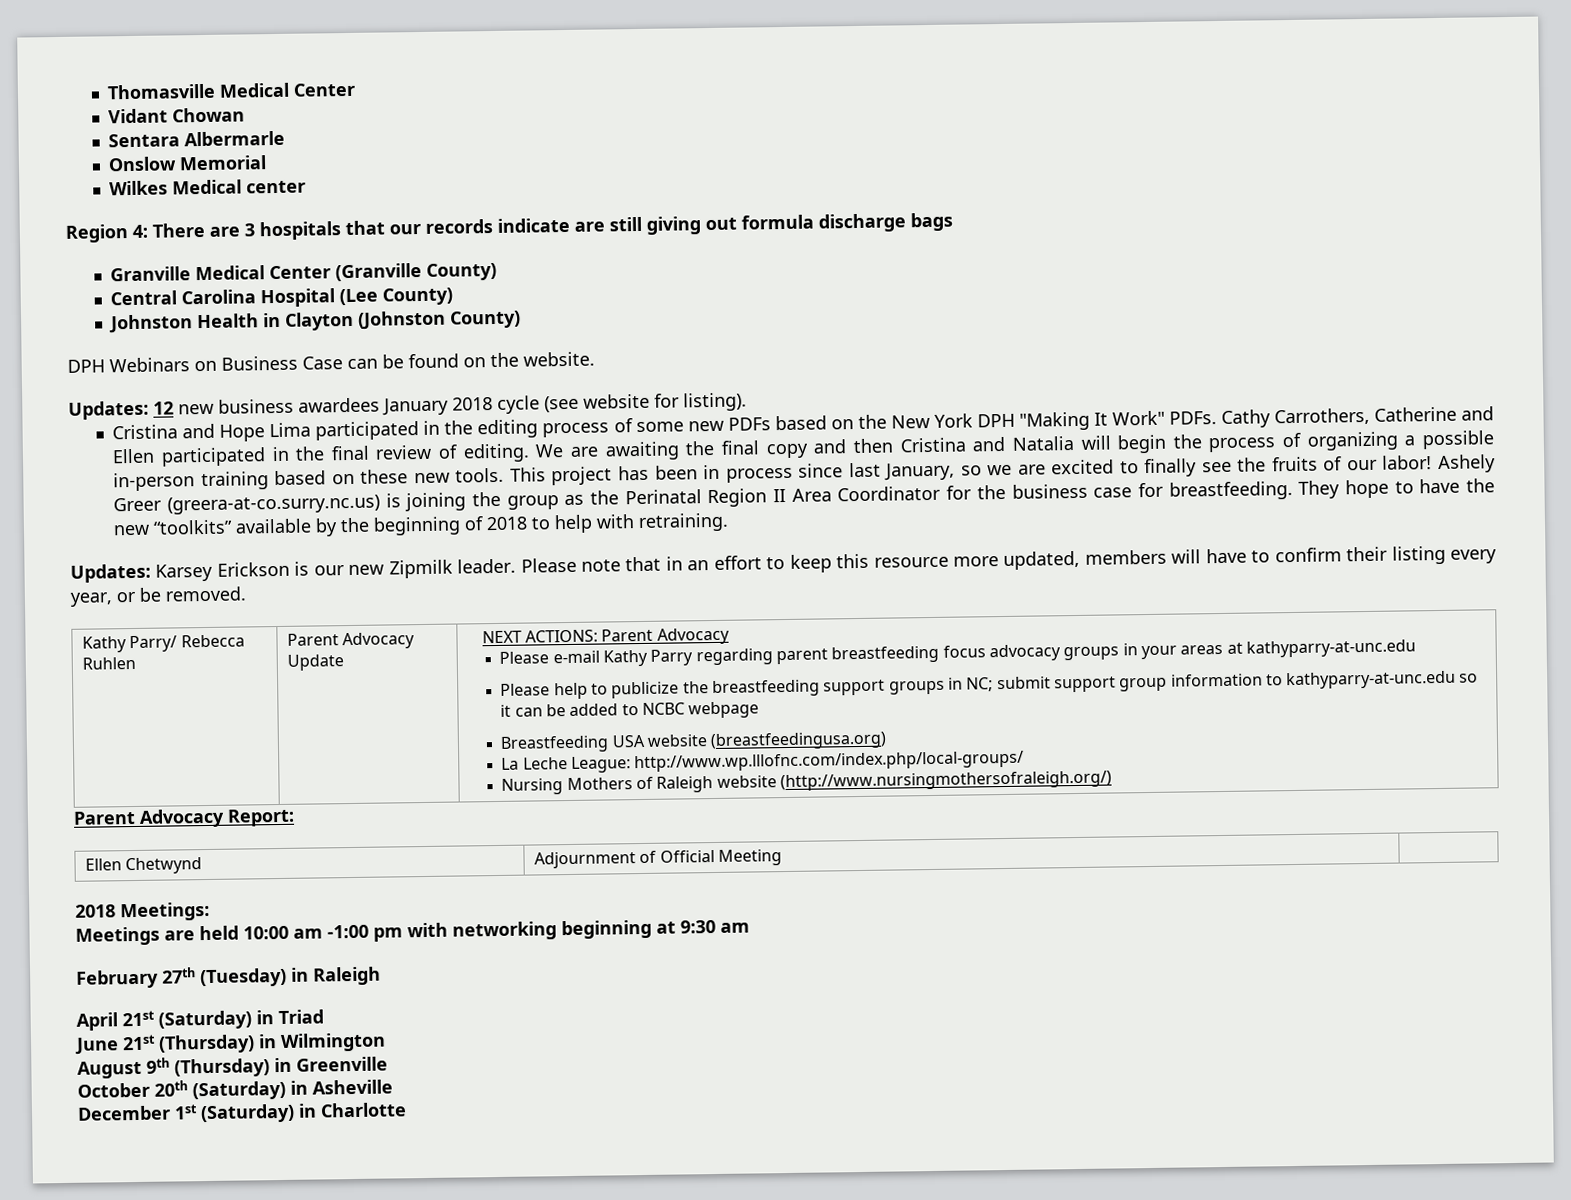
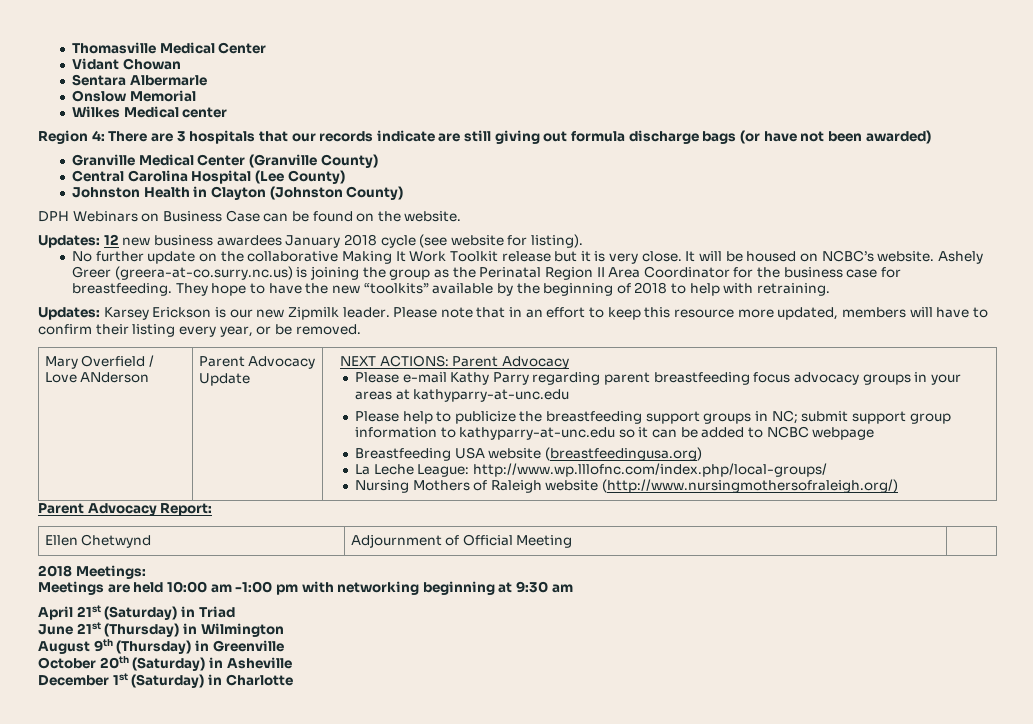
- Region 4: There are 3 hospitals that our records indicate are still giving out formula discharge bags
+ Region 4: There are 3 hospitals that our records indicate are still giving out formula discharge bags (or have not been awarded)
- Cristina and Hope Lima participated in the editing process of some new PDFs based on the New York DPH "Making It Work" PDFs. Cathy Carrothers, Catherine and Ellen participated in the final review of editing. We are awaiting the final copy and then Cristina and Natalia will begin the process of organizing a possible in-person training based on these new tools. This project has been in process since last January, so we are excited to finally see the fruits of our labor!
+ No further update on the collaborative Making It Work Toolkit release but it is very close. It will be housed on NCBC’s website.
- Kathy Parry/ Rebecca Ruhlen
+ Mary Overfield / Love ANderson
- February 27th (Tuesday) in Raleigh

